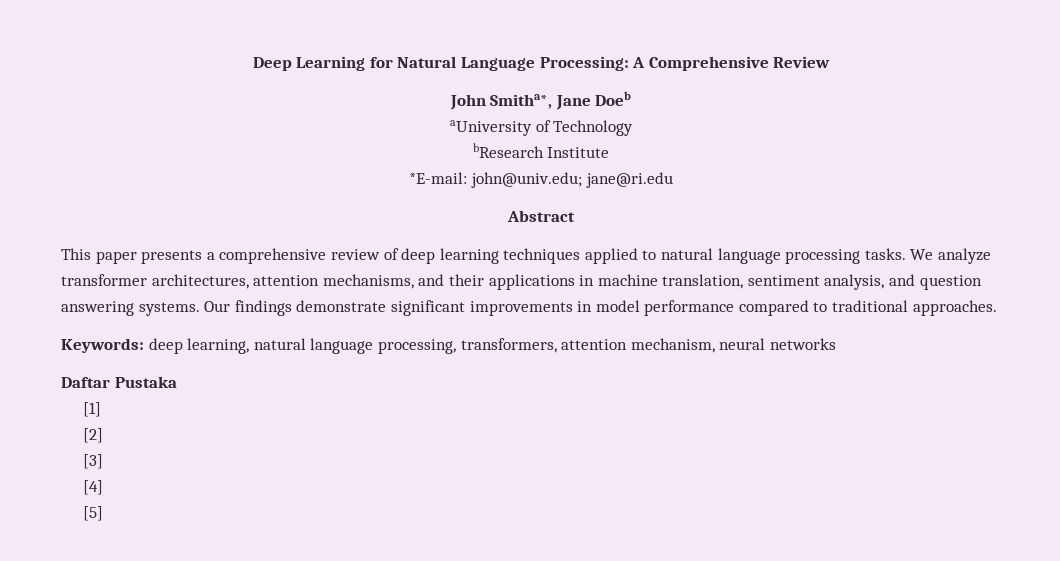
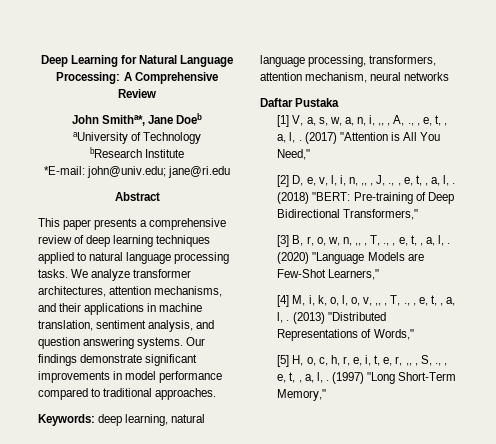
- [1]
- [2]
- [3]
- [4]
- [5]
+ [1] V, a, s, w, a, n, i, ,, , A, ., , e, t, , a, l, . (2017) "Attention is All You Need,"
+ [2] D, e, v, l, i, n, ,, , J, ., , e, t, , a, l, . (2018) "BERT: Pre-training of Deep Bidirectional Transformers,"
+ [3] B, r, o, w, n, ,, , T, ., , e, t, , a, l, . (2020) "Language Models are Few-Shot Learners,"
+ [4] M, i, k, o, l, o, v, ,, , T, ., , e, t, , a, l, . (2013) "Distributed Representations of Words,"
+ [5] H, o, c, h, r, e, i, t, e, r, ,, , S, ., , e, t, , a, l, . (1997) "Long Short-Term Memory,"

